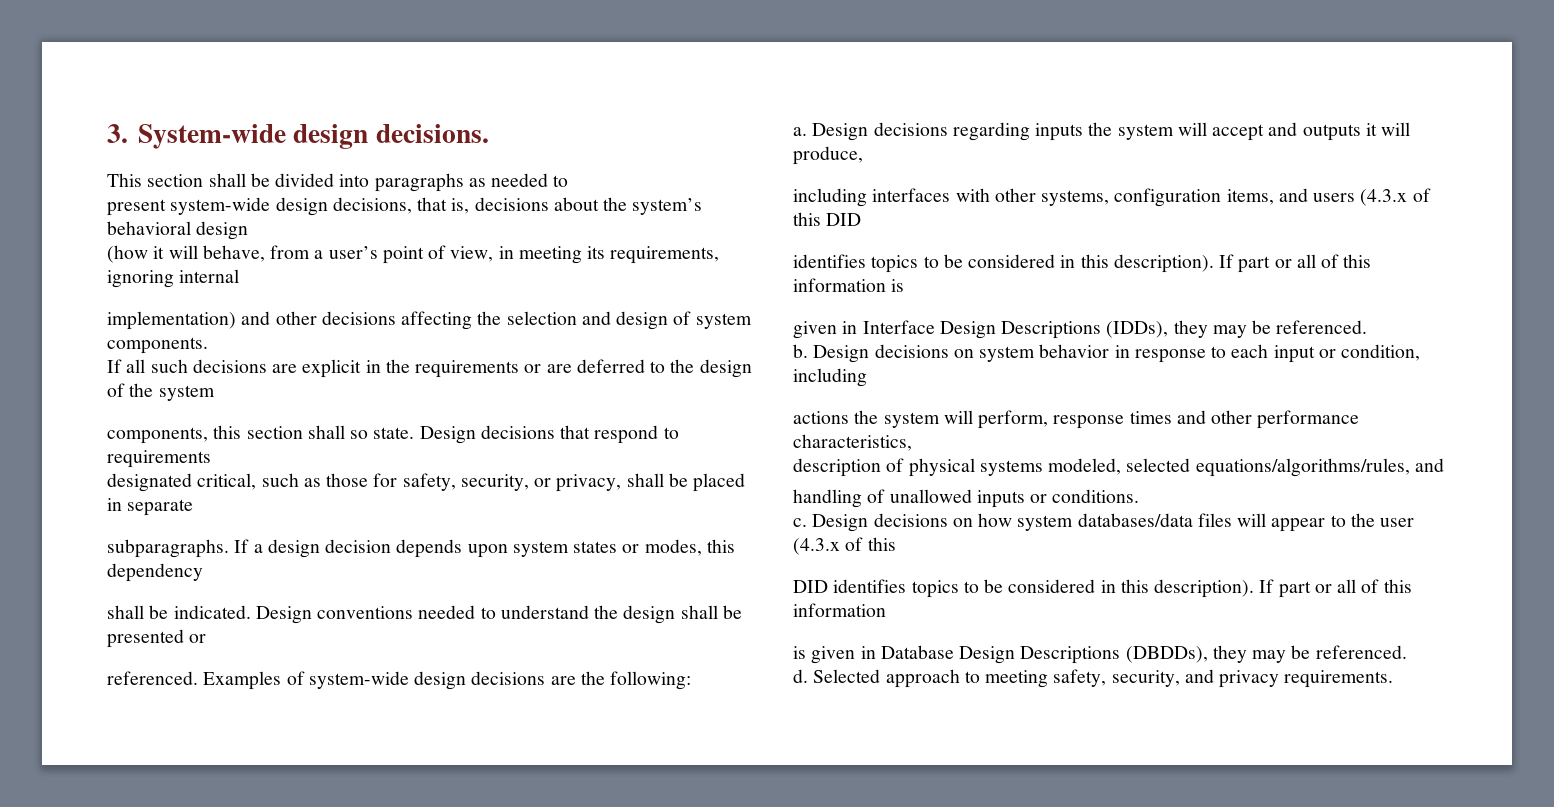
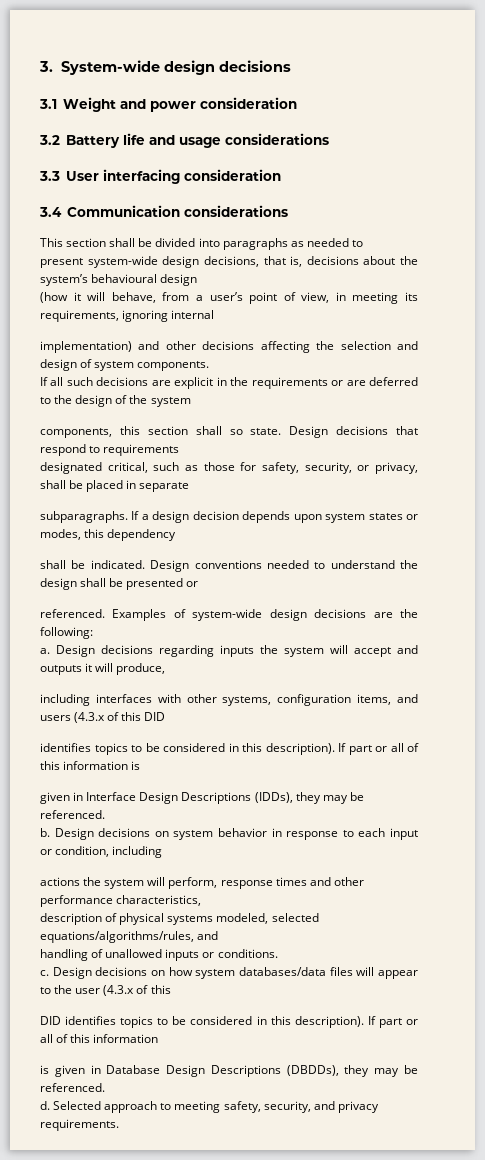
- 3. System-wide design decisions.
+ 3. System-wide design decisions
+ 3.1 Weight and power consideration
+ 3.2 Battery life and usage considerations
+ 3.3 User interfacing consideration
+ 3.4 Communication considerations
- present system-wide design decisions, that is, decisions about the system’s behavioral design
+ present system-wide design decisions, that is, decisions about the system’s behavioural design

